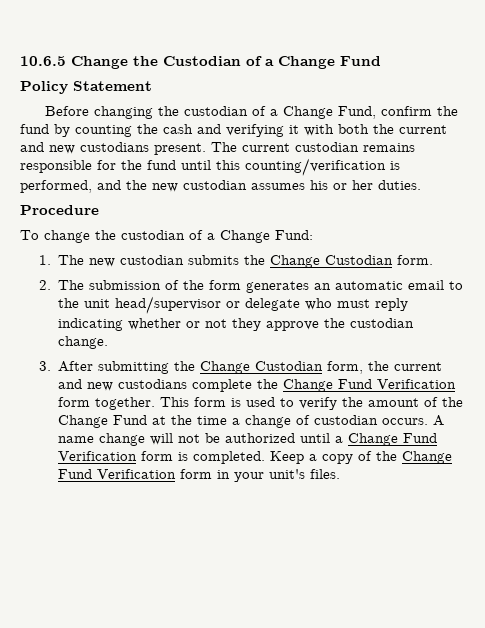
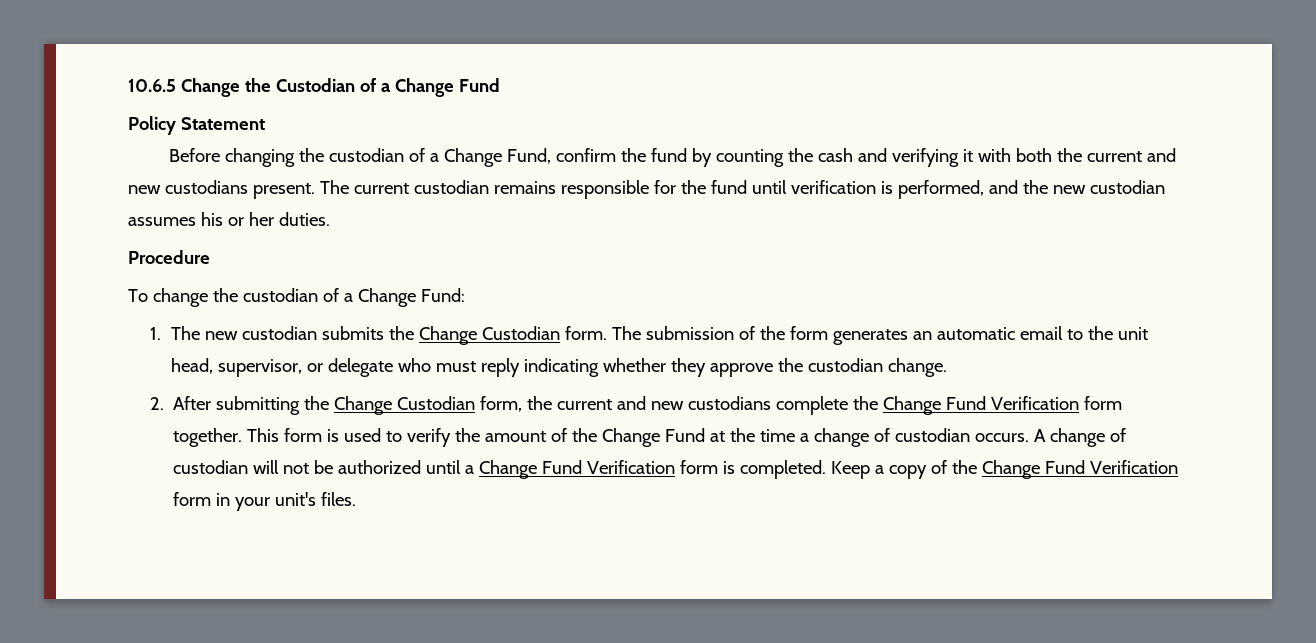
- The current custodian remains responsible for the fund until this counting/verification is performed, and the new custodian assumes his or her duties.
+ The current custodian remains responsible for the fund until verification is performed, and the new custodian assumes his or her duties.
- 1. The new custodian submits the Change Custodian form.
- 2. The submission of the form generates an automatic email to the unit head/supervisor or delegate who must reply indicating whether or not they approve the custodian change.
+ 1. The new custodian submits the Change Custodian form. The submission of the form generates an automatic email to the unit head, supervisor, or delegate who must reply indicating whether they approve the custodian change.
- 3. After submitting the Change Custodian form, the current and new custodians complete the Change Fund Verification form together.
+ 2. After submitting the Change Custodian form, the current and new custodians complete the Change Fund Verification form together.
- A name change will not be authorized until a Change Fund Verification form is completed.
+ A change of custodian will not be authorized until a Change Fund Verification form is completed.

